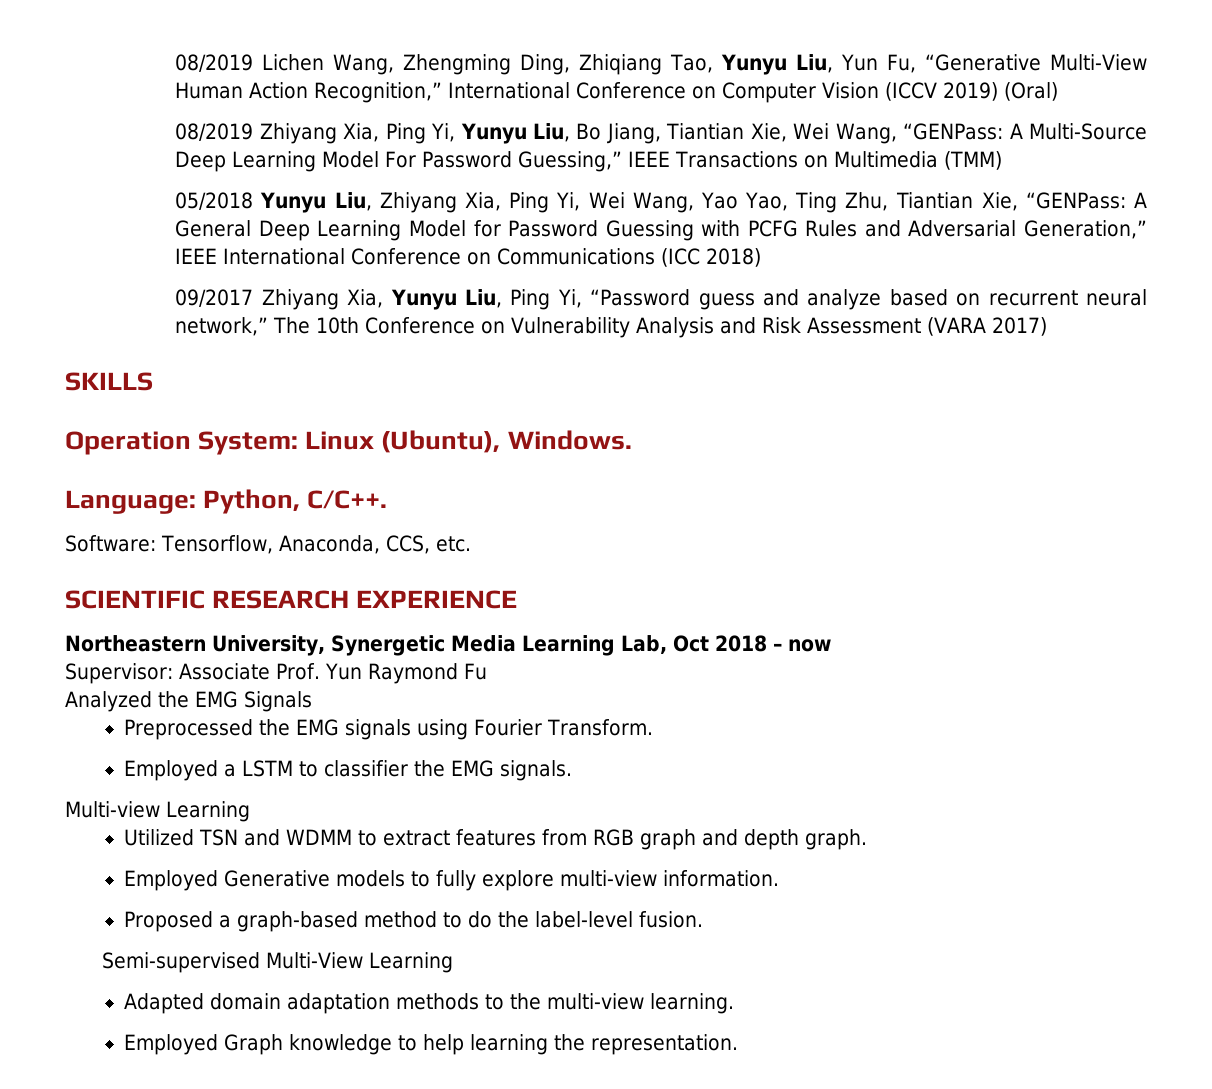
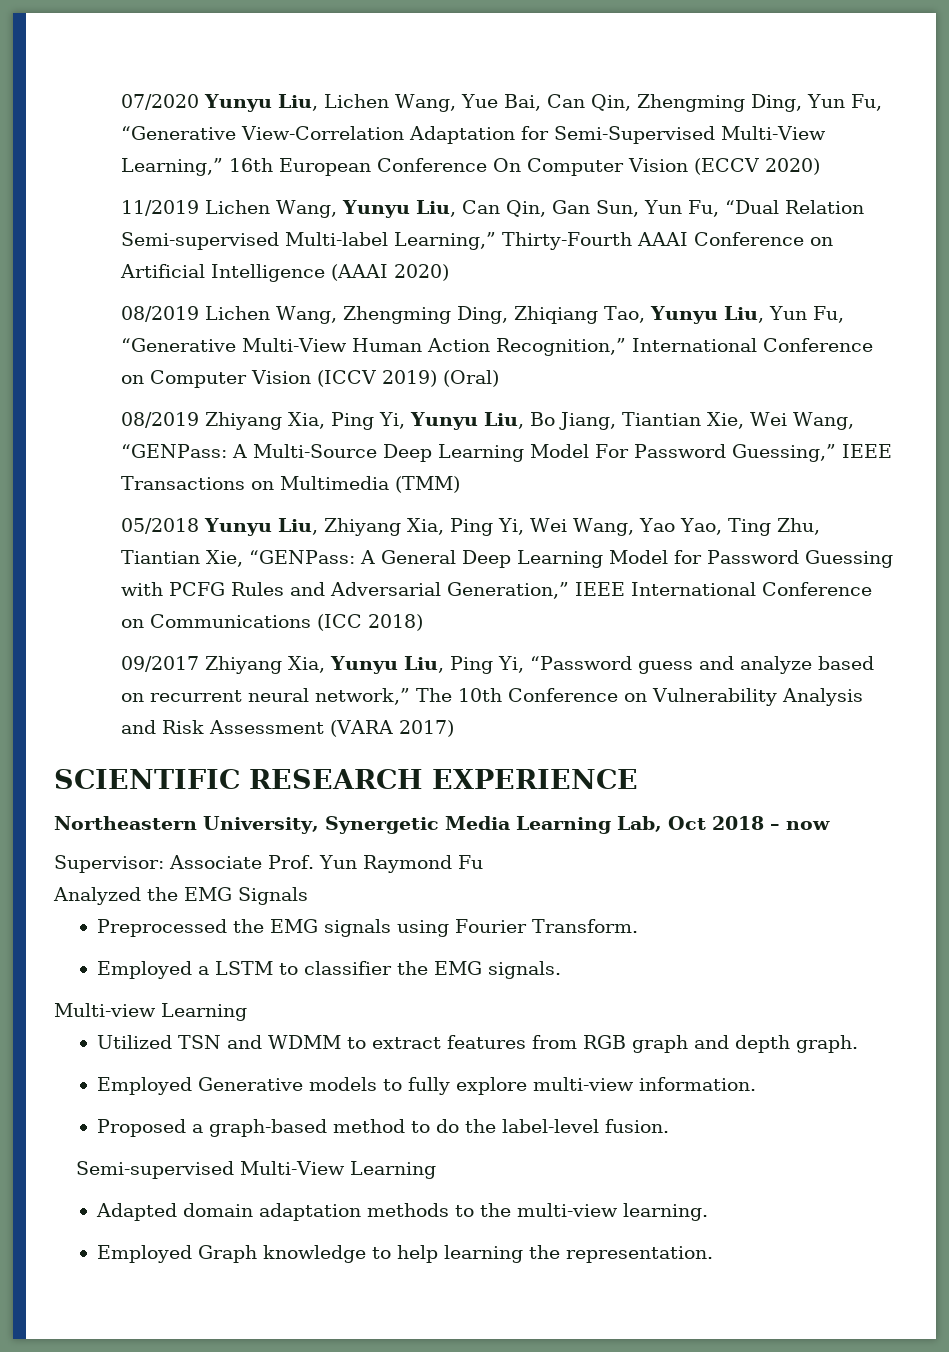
+ 07/2020 Yunyu Liu, Lichen Wang, Yue Bai, Can Qin, Zhengming Ding, Yun Fu, “Generative View-Correlation Adaptation for Semi-Supervised Multi-View Learning,” 16th European Conference On Computer Vision (ECCV 2020)
+ 11/2019 Lichen Wang, Yunyu Liu, Can Qin, Gan Sun, Yun Fu, “Dual Relation Semi-supervised Multi-label Learning,” Thirty-Fourth AAAI Conference on Artificial Intelligence (AAAI 2020)
- SKILLS
- Operation System: Linux (Ubuntu), Windows.
- Language: Python, C/C++.
- Software: Tensorflow, Anaconda, CCS, etc.

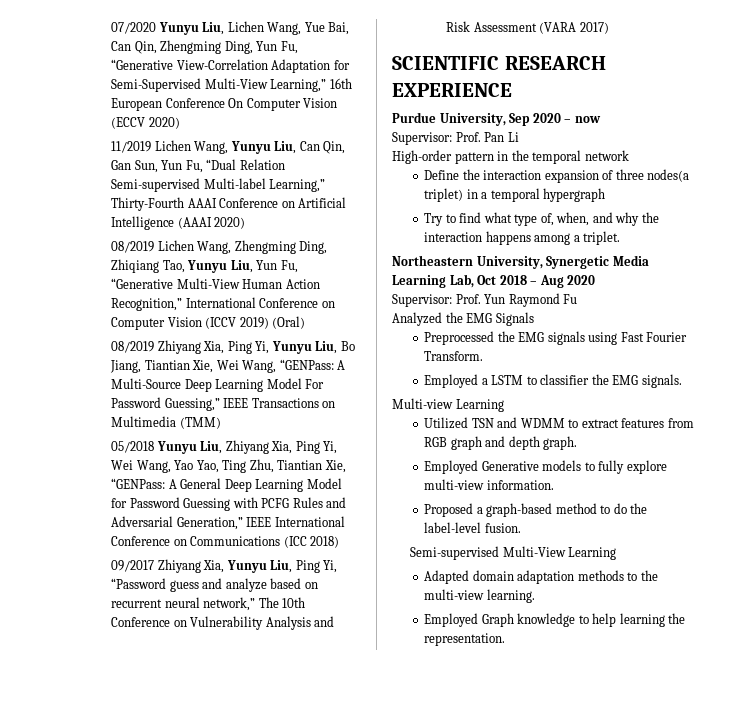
+ Purdue University, Sep 2020 – now
+ Supervisor: Prof. Pan Li
+ High-order pattern in the temporal network
+ Define the interaction expansion of three nodes(a triplet) in a temporal hypergraph
+ Try to find what type of, when, and why the interaction happens among a triplet.
- Northeastern University, Synergetic Media Learning Lab, Oct 2018 – now
- Supervisor: Associate Prof. Yun Raymond Fu
+ Northeastern University, Synergetic Media Learning Lab, Oct 2018 – Aug 2020
+ Supervisor: Prof. Yun Raymond Fu
- Preprocessed the EMG signals using Fourier Transform.
+ Preprocessed the EMG signals using Fast Fourier Transform.

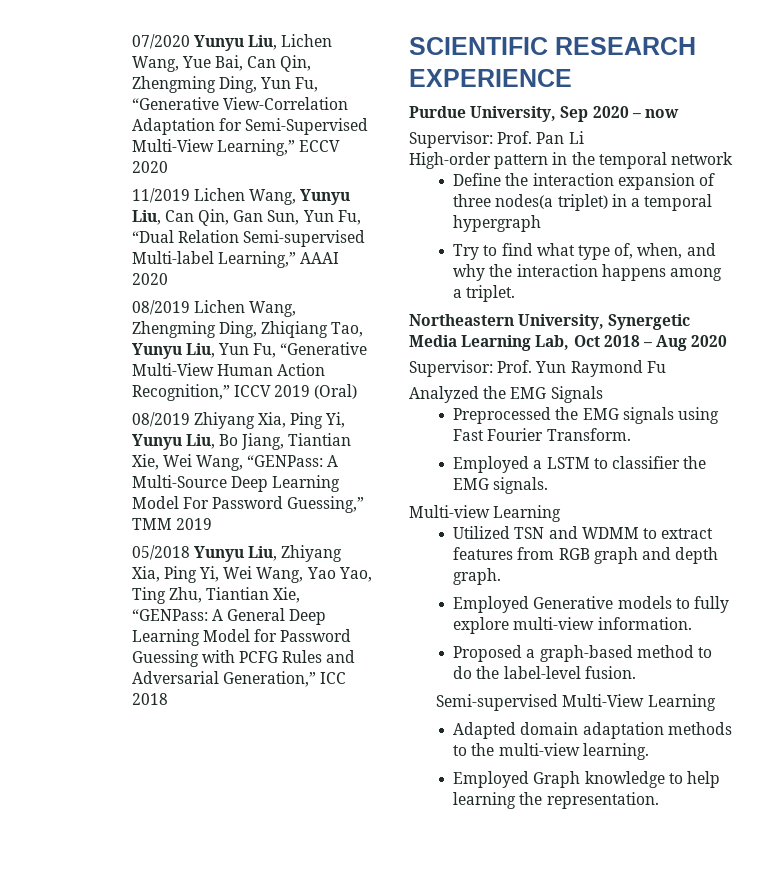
- 07/2020 Yunyu Liu, Lichen Wang, Yue Bai, Can Qin, Zhengming Ding, Yun Fu, “Generative View-Correlation Adaptation for Semi-Supervised Multi-View Learning,” 16th European Conference On Computer Vision (ECCV 2020)
+ 07/2020 Yunyu Liu, Lichen Wang, Yue Bai, Can Qin, Zhengming Ding, Yun Fu, “Generative View-Correlation Adaptation for Semi-Supervised Multi-View Learning,” ECCV 2020
- 11/2019 Lichen Wang, Yunyu Liu, Can Qin, Gan Sun, Yun Fu, “Dual Relation Semi-supervised Multi-label Learning,” Thirty-Fourth AAAI Conference on Artificial Intelligence (AAAI 2020)
+ 11/2019 Lichen Wang, Yunyu Liu, Can Qin, Gan Sun, Yun Fu, “Dual Relation Semi-supervised Multi-label Learning,” AAAI 2020
- 08/2019 Lichen Wang, Zhengming Ding, Zhiqiang Tao, Yunyu Liu, Yun Fu, “Generative Multi-View Human Action Recognition,” International Conference on Computer Vision (ICCV 2019) (Oral)
+ 08/2019 Lichen Wang, Zhengming Ding, Zhiqiang Tao, Yunyu Liu, Yun Fu, “Generative Multi-View Human Action Recognition,” ICCV 2019 (Oral)
- 08/2019 Zhiyang Xia, Ping Yi, Yunyu Liu, Bo Jiang, Tiantian Xie, Wei Wang, “GENPass: A Multi-Source Deep Learning Model For Password Guessing,” IEEE Transactions on Multimedia (TMM)
+ 08/2019 Zhiyang Xia, Ping Yi, Yunyu Liu, Bo Jiang, Tiantian Xie, Wei Wang, “GENPass: A Multi-Source Deep Learning Model For Password Guessing,” TMM 2019
- 05/2018 Yunyu Liu, Zhiyang Xia, Ping Yi, Wei Wang, Yao Yao, Ting Zhu, Tiantian Xie, “GENPass: A General Deep Learning Model for Password Guessing with PCFG Rules and Adversarial Generation,” IEEE International Conference on Communications (ICC 2018)
- 09/2017 Zhiyang Xia, Yunyu Liu, Ping Yi, “Password guess and analyze based on recurrent neural network,” The 10th Conference on Vulnerability Analysis and Risk Assessment (VARA 2017)
+ 05/2018 Yunyu Liu, Zhiyang Xia, Ping Yi, Wei Wang, Yao Yao, Ting Zhu, Tiantian Xie, “GENPass: A General Deep Learning Model for Password Guessing with PCFG Rules and Adversarial Generation,” ICC 2018

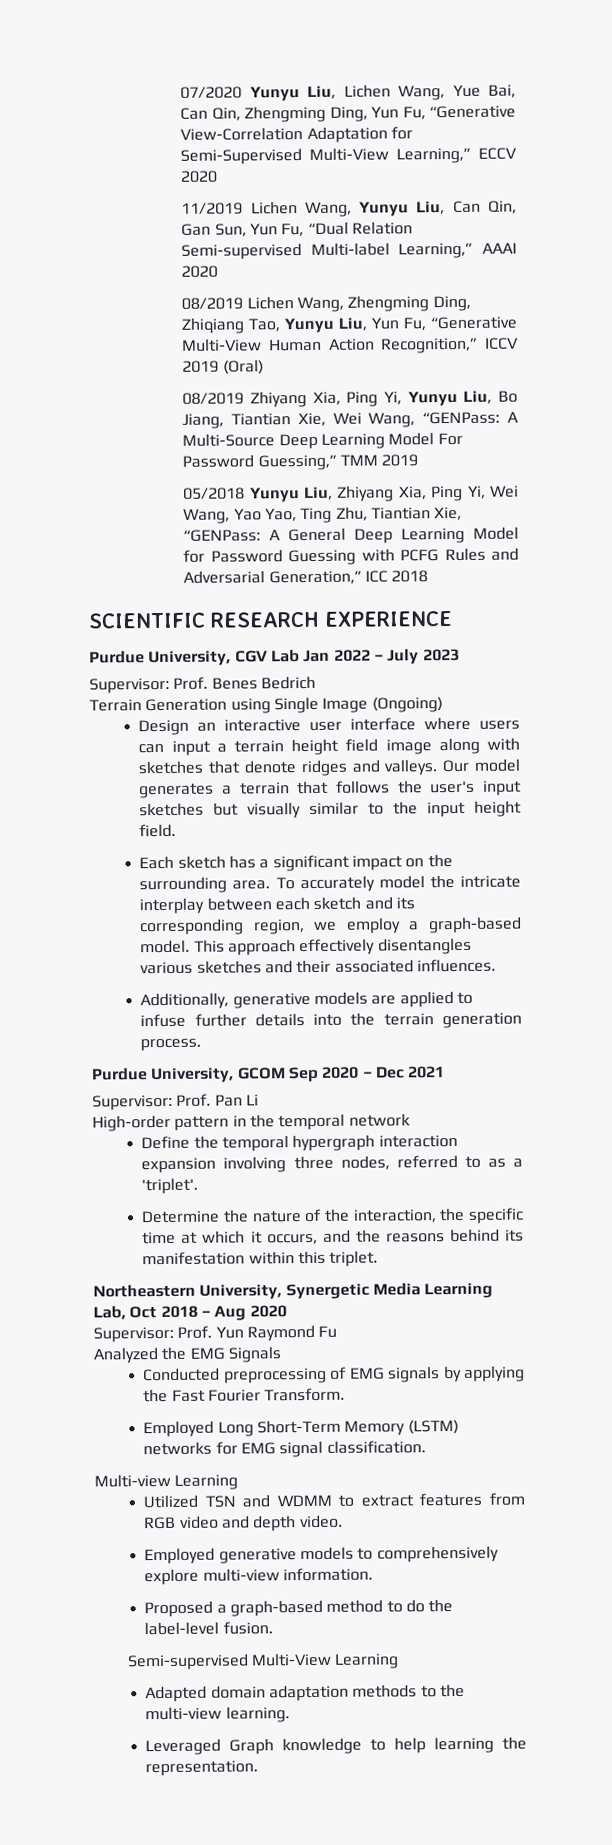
- Purdue University, Sep 2020 – now
+ Purdue University, CGV Lab Jan 2022 – July 2023
+ Supervisor: Prof. Benes Bedrich
+ Terrain Generation using Single Image (Ongoing)
+ Design an interactive user interface where users can input a terrain height field image along with sketches that denote ridges and valleys. Our model generates a terrain that follows the user's input sketches but visually similar to the input height field.
+ Each sketch has a significant impact on the surrounding area. To accurately model the intricate interplay between each sketch and its corresponding region, we employ a graph-based model. This approach effectively disentangles various sketches and their associated influences.
+ Additionally, generative models are applied to infuse further details into the terrain generation process.
+ Purdue University, GCOM Sep 2020 – Dec 2021
- Define the interaction expansion of three nodes(a triplet) in a temporal hypergraph
- Try to find what type of, when, and why the interaction happens among a triplet.
+ Define the temporal hypergraph interaction expansion involving three nodes, referred to as a 'triplet'.
+ Determine the nature of the interaction, the specific time at which it occurs, and the reasons behind its manifestation within this triplet.
- Preprocessed the EMG signals using Fast Fourier Transform.
- Employed a LSTM to classifier the EMG signals.
+ Conducted preprocessing of EMG signals by applying the Fast Fourier Transform.
+ Employed Long Short-Term Memory (LSTM) networks for EMG signal classification.
- Utilized TSN and WDMM to extract features from RGB graph and depth graph.
- Employed Generative models to fully explore multi-view information.
+ Utilized TSN and WDMM to extract features from RGB video and depth video.
+ Employed generative models to comprehensively explore multi-view information.
- Employed Graph knowledge to help learning the representation.
+ Leveraged Graph knowledge to help learning the representation.

